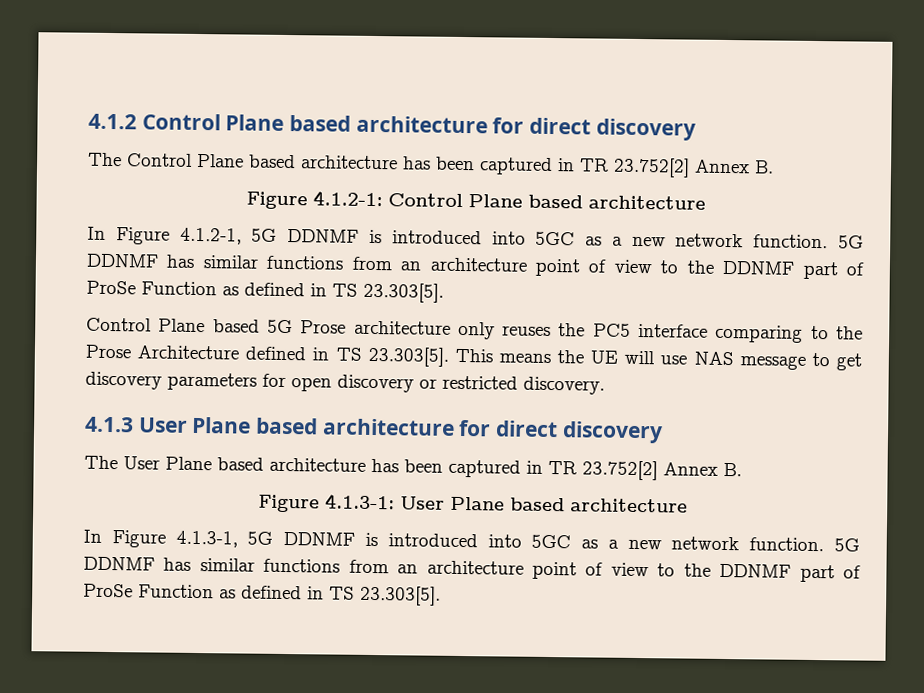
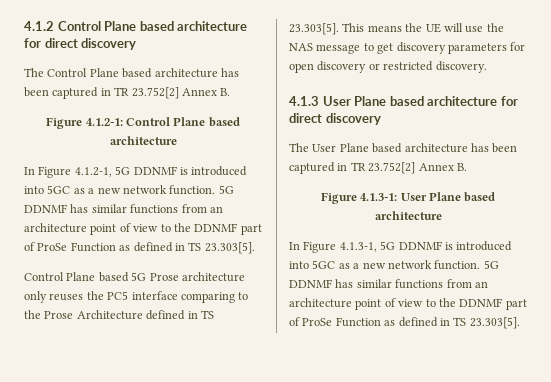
- Control Plane based 5G Prose architecture only reuses the PC5 interface comparing to the Prose Architecture defined in TS 23.303[5]. This means the UE will use NAS message to get discovery parameters for open discovery or restricted discovery.
+ Control Plane based 5G Prose architecture only reuses the PC5 interface comparing to the Prose Architecture defined in TS 23.303[5]. This means the UE will use the NAS message to get discovery parameters for open discovery or restricted discovery.

